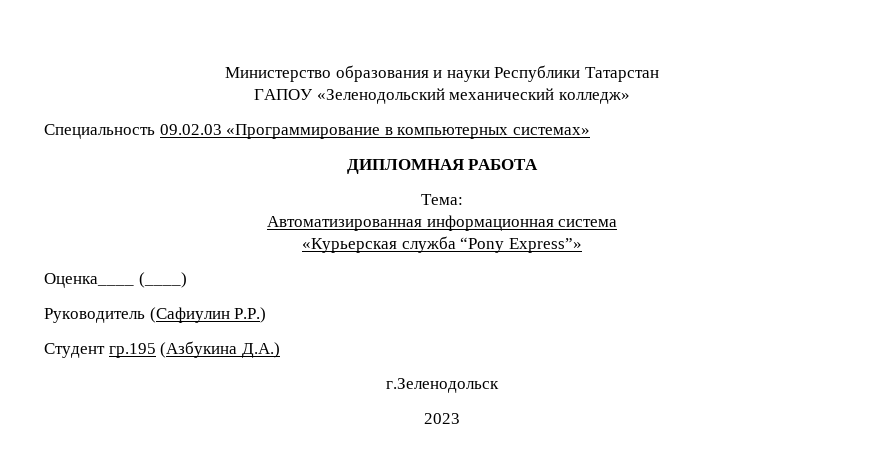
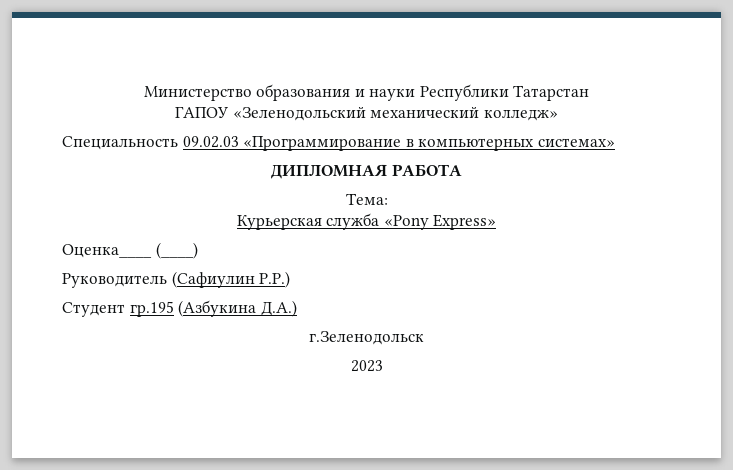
- Автоматизированная информационная система
- «Курьерская служба “Pony Express”»
+ Курьерская служба «Pony Express»

